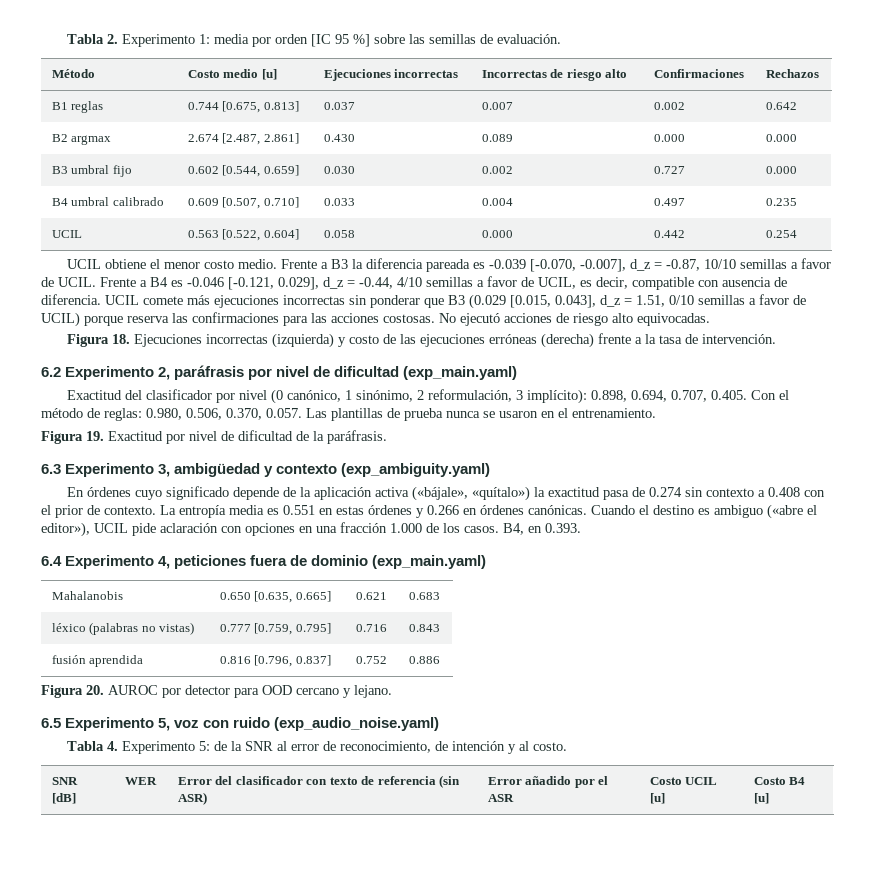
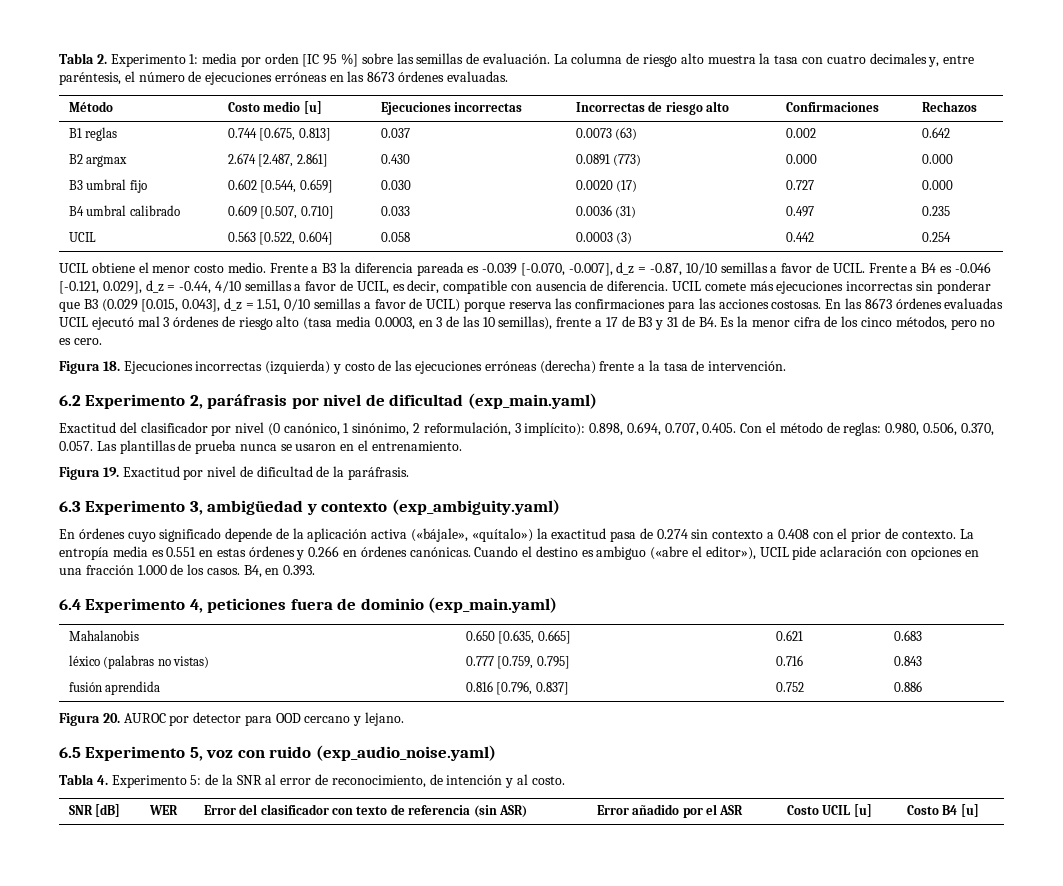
+ La columna de riesgo alto muestra la tasa con cuatro decimales y, entre paréntesis, el número de ejecuciones erróneas en las 8673 órdenes evaluadas.
- B1 reglas | 0.744 [0.675, 0.813] | 0.037 | 0.007 | 0.002 | 0.642
+ B1 reglas | 0.744 [0.675, 0.813] | 0.037 | 0.0073 (63) | 0.002 | 0.642
- B2 argmax | 2.674 [2.487, 2.861] | 0.430 | 0.089 | 0.000 | 0.000
+ B2 argmax | 2.674 [2.487, 2.861] | 0.430 | 0.0891 (773) | 0.000 | 0.000
- B3 umbral fijo | 0.602 [0.544, 0.659] | 0.030 | 0.002 | 0.727 | 0.000
+ B3 umbral fijo | 0.602 [0.544, 0.659] | 0.030 | 0.0020 (17) | 0.727 | 0.000
- B4 umbral calibrado | 0.609 [0.507, 0.710] | 0.033 | 0.004 | 0.497 | 0.235
+ B4 umbral calibrado | 0.609 [0.507, 0.710] | 0.033 | 0.0036 (31) | 0.497 | 0.235
- UCIL | 0.563 [0.522, 0.604] | 0.058 | 0.000 | 0.442 | 0.254
+ UCIL | 0.563 [0.522, 0.604] | 0.058 | 0.0003 (3) | 0.442 | 0.254
- No ejecutó acciones de riesgo alto equivocadas.
+ En las 8673 órdenes evaluadas UCIL ejecutó mal 3 órdenes de riesgo alto (tasa media 0.0003, en 3 de las 10 semillas), frente a 17 de B3 y 31 de B4. Es la menor cifra de los cinco métodos, pero no es cero.

